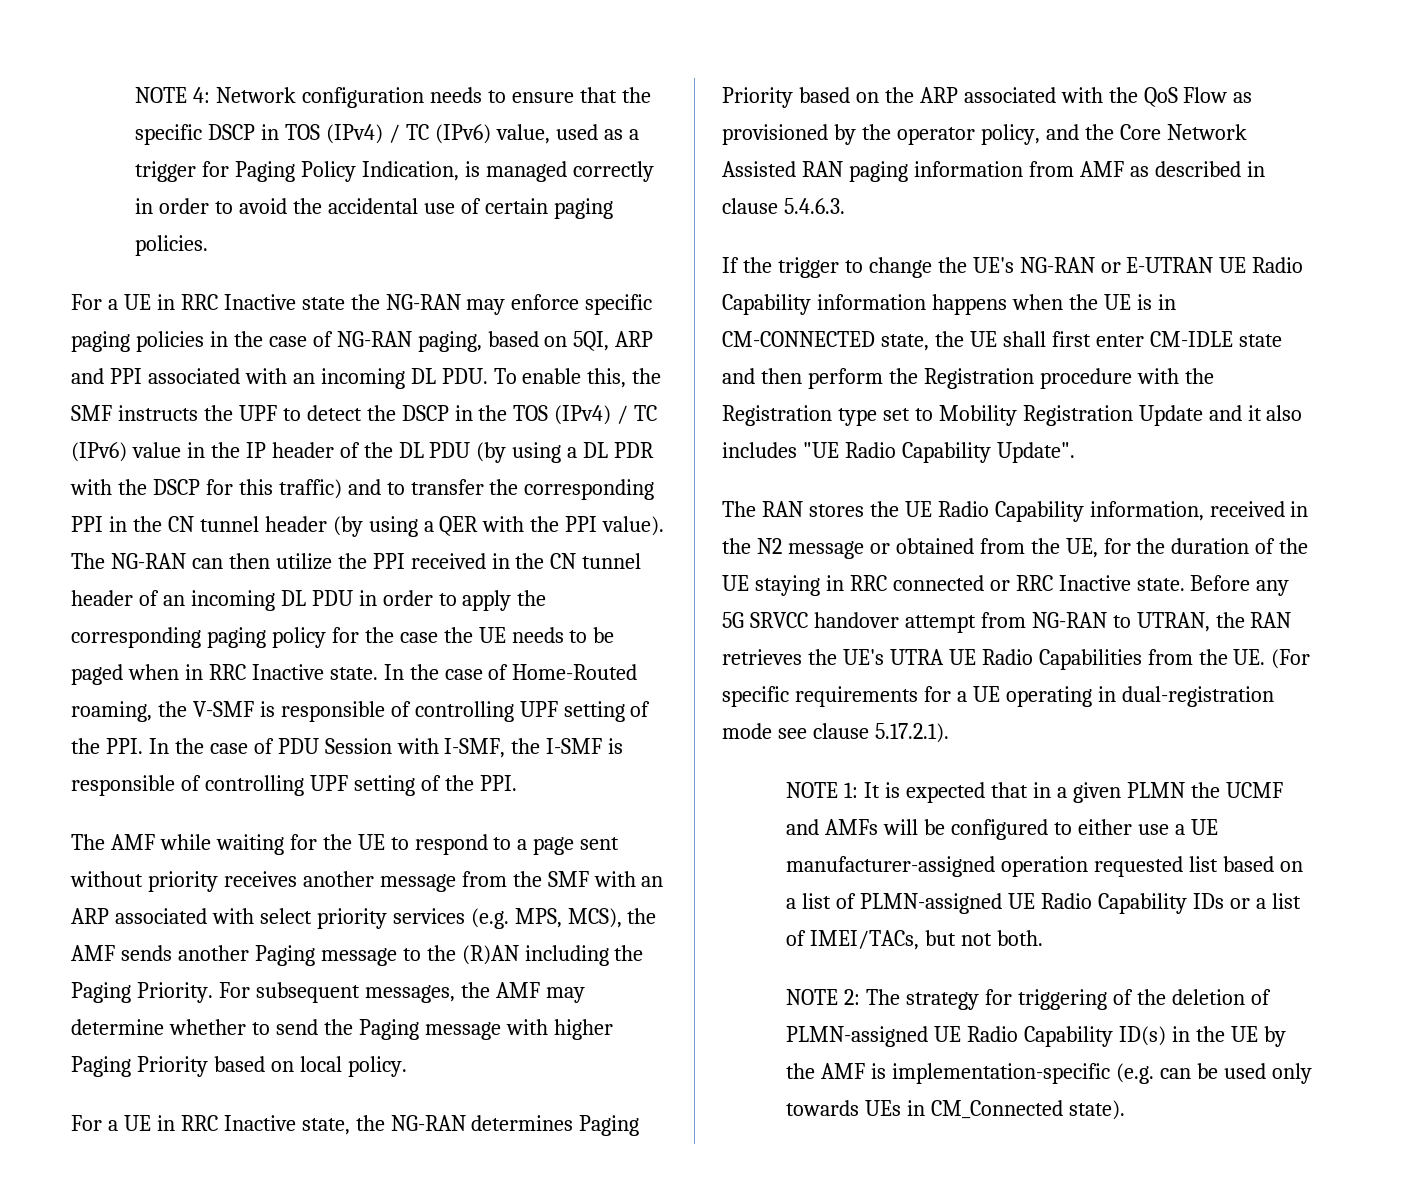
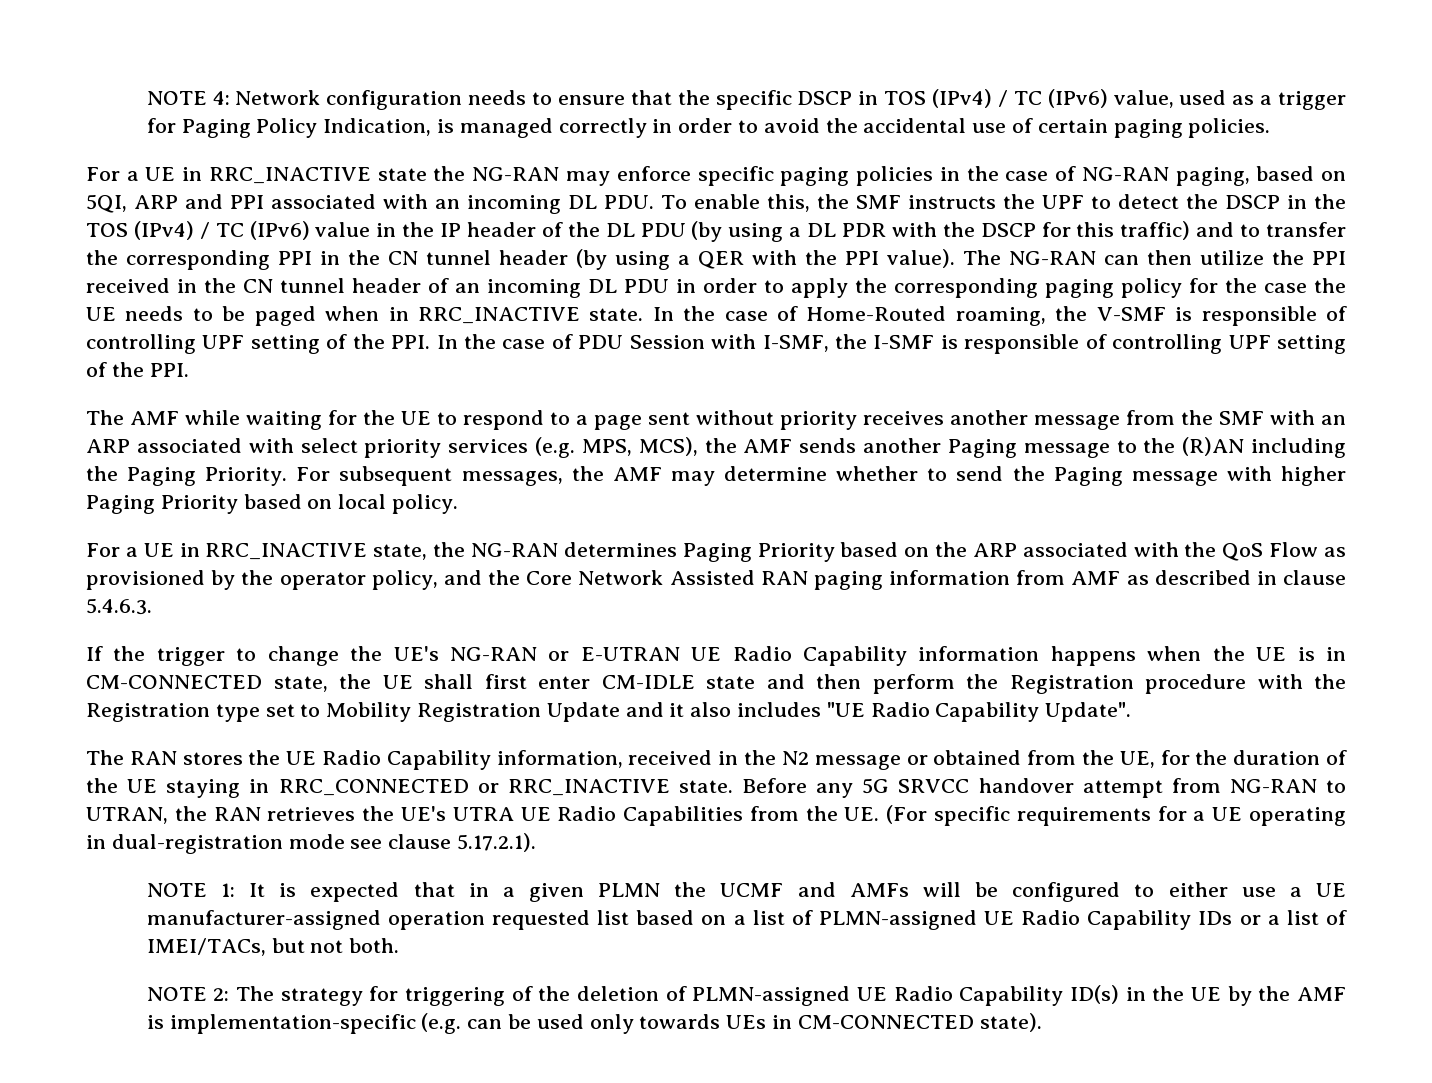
- For a UE in RRC Inactive state the NG-RAN may enforce specific paging policies in the case of NG-RAN paging, based on 5QI, ARP and PPI associated with an incoming DL PDU. To enable this, the SMF instructs the UPF to detect the DSCP in the TOS (IPv4) / TC (IPv6) value in the IP header of the DL PDU (by using a DL PDR with the DSCP for this traffic) and to transfer the corresponding PPI in the CN tunnel header (by using a QER with the PPI value).
+ For a UE in RRC_INACTIVE state the NG-RAN may enforce specific paging policies in the case of NG-RAN paging, based on 5QI, ARP and PPI associated with an incoming DL PDU. To enable this, the SMF instructs the UPF to detect the DSCP in the TOS (IPv4) / TC (IPv6) value in the IP header of the DL PDU (by using a DL PDR with the DSCP for this traffic) and to transfer the corresponding PPI in the CN tunnel header (by using a QER with the PPI value).
- The NG-RAN can then utilize the PPI received in the CN tunnel header of an incoming DL PDU in order to apply the corresponding paging policy for the case the UE needs to be paged when in RRC Inactive state.
+ The NG-RAN can then utilize the PPI received in the CN tunnel header of an incoming DL PDU in order to apply the corresponding paging policy for the case the UE needs to be paged when in RRC_INACTIVE state.
- For a UE in RRC Inactive state, the NG-RAN determines Paging Priority based on the ARP associated with the QoS Flow as provisioned by the operator policy, and the Core Network Assisted RAN paging information from AMF as described in clause 5.4.6.3.
+ For a UE in RRC_INACTIVE state, the NG-RAN determines Paging Priority based on the ARP associated with the QoS Flow as provisioned by the operator policy, and the Core Network Assisted RAN paging information from AMF as described in clause 5.4.6.3.
- The RAN stores the UE Radio Capability information, received in the N2 message or obtained from the UE, for the duration of the UE staying in RRC connected or RRC Inactive state.
+ The RAN stores the UE Radio Capability information, received in the N2 message or obtained from the UE, for the duration of the UE staying in RRC_CONNECTED or RRC_INACTIVE state.
- NOTE 2: The strategy for triggering of the deletion of PLMN-assigned UE Radio Capability ID(s) in the UE by the AMF is implementation-specific (e.g. can be used only towards UEs in CM_Connected state).
+ NOTE 2: The strategy for triggering of the deletion of PLMN-assigned UE Radio Capability ID(s) in the UE by the AMF is implementation-specific (e.g. can be used only towards UEs in CM-CONNECTED state).

